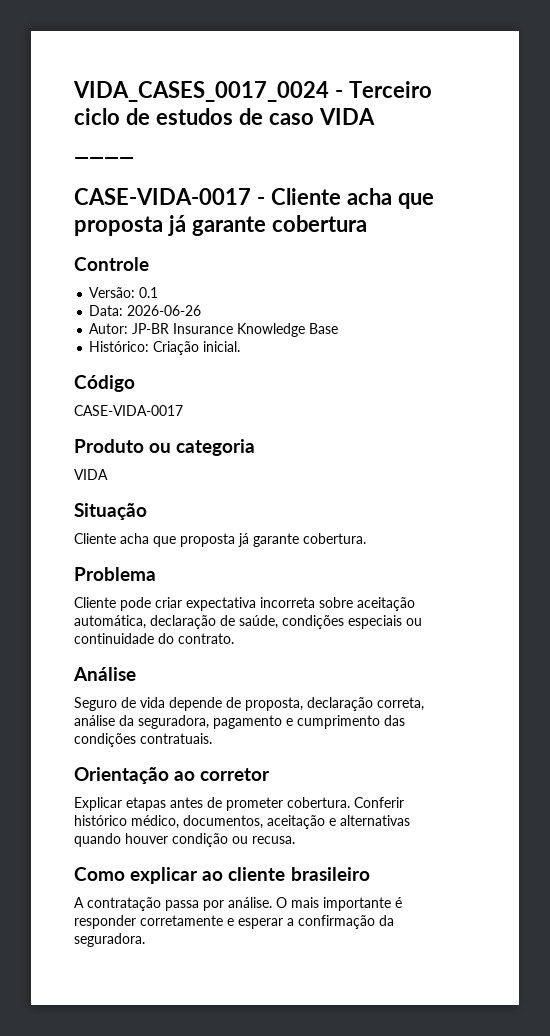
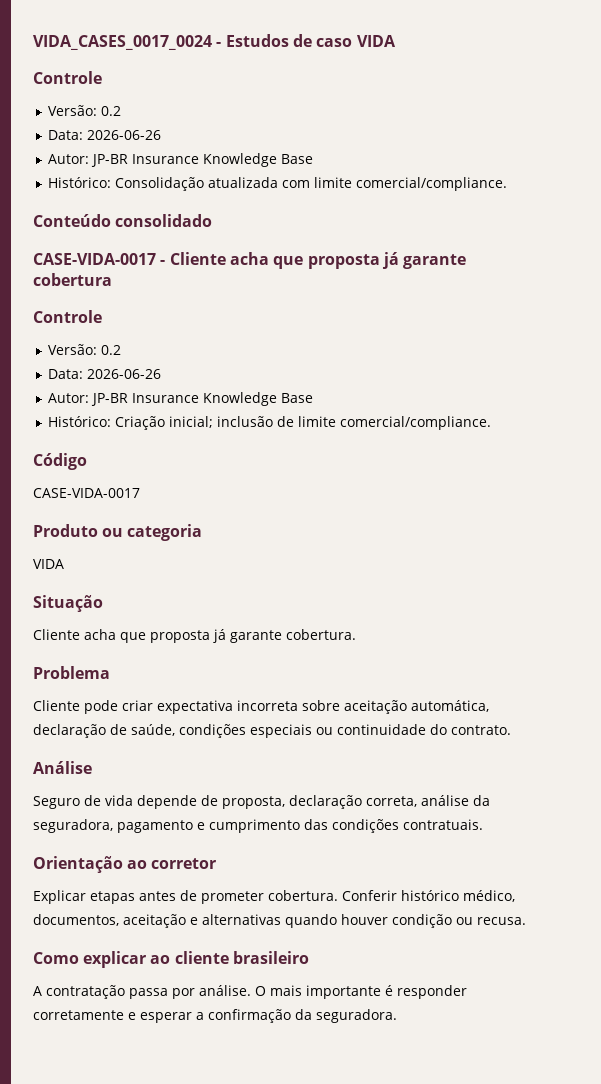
- VIDA_CASES_0017_0024 - Terceiro ciclo de estudos de caso VIDA
- ————
+ VIDA_CASES_0017_0024 - Estudos de caso VIDA
+ Controle
+ Versão: 0.2
+ Data: 2026-06-26
+ Autor: JP-BR Insurance Knowledge Base
+ Histórico: Consolidação atualizada com limite comercial/compliance.
+ Conteúdo consolidado
  CASE-VIDA-0017 - Cliente acha que proposta já garante cobertura
  Controle
- Versão: 0.1
+ Versão: 0.2
- Histórico: Criação inicial.
+ Histórico: Criação inicial; inclusão de limite comercial/compliance.

